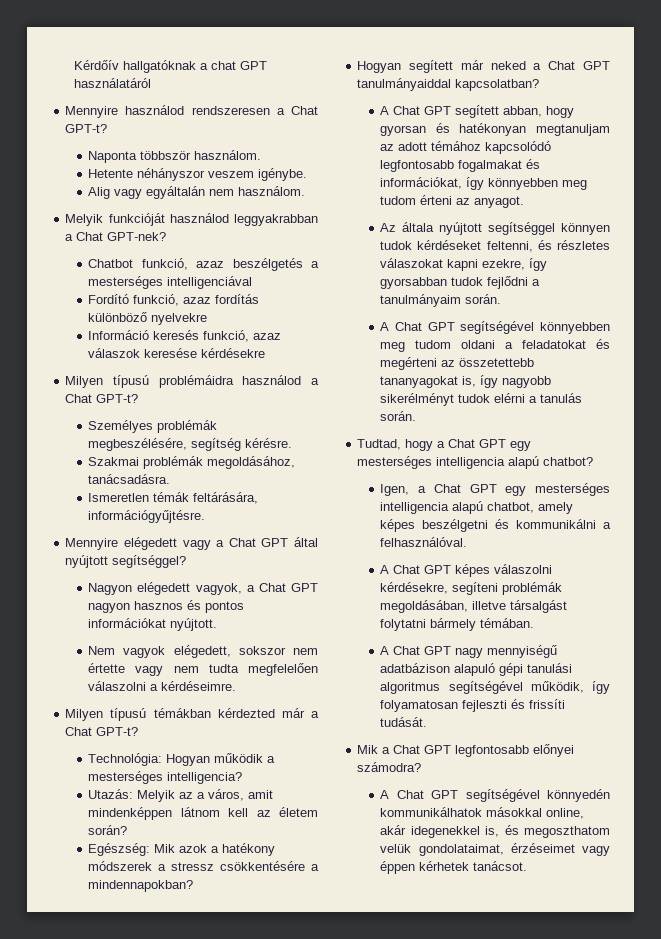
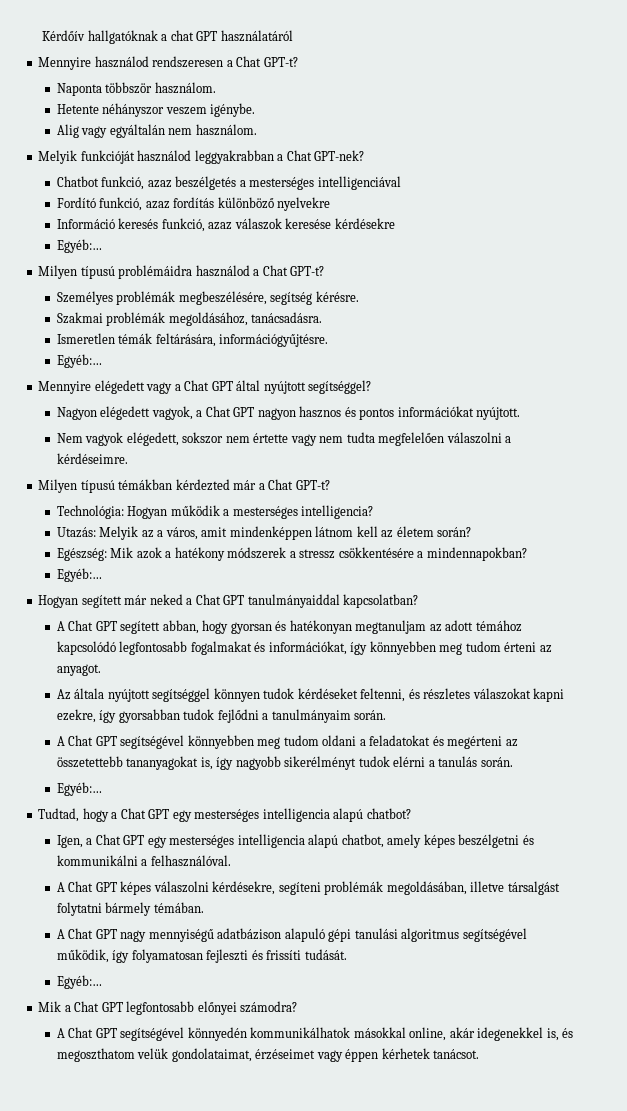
  Információ keresés funkció, azaz válaszok keresése kérdésekre
+ Egyéb:…
  Ismeretlen témák feltárására, információgyűjtésre.
+ Egyéb:…
  Egészség: Mik azok a hatékony módszerek a stressz csökkentésére a mindennapokban?
+ Egyéb:…
  A Chat GPT segítségével könnyebben meg tudom oldani a feladatokat és megérteni az összetettebb tananyagokat is, így nagyobb sikerélményt tudok elérni a tanulás során.
+ Egyéb:…
  A Chat GPT nagy mennyiségű adatbázison alapuló gépi tanulási algoritmus segítségével működik, így folyamatosan fejleszti és frissíti tudását.
+ Egyéb:…

